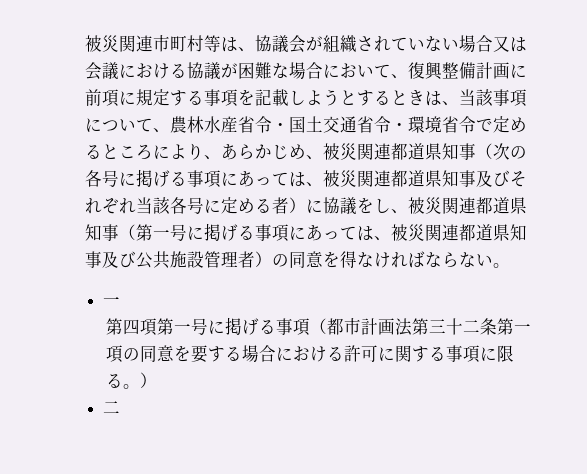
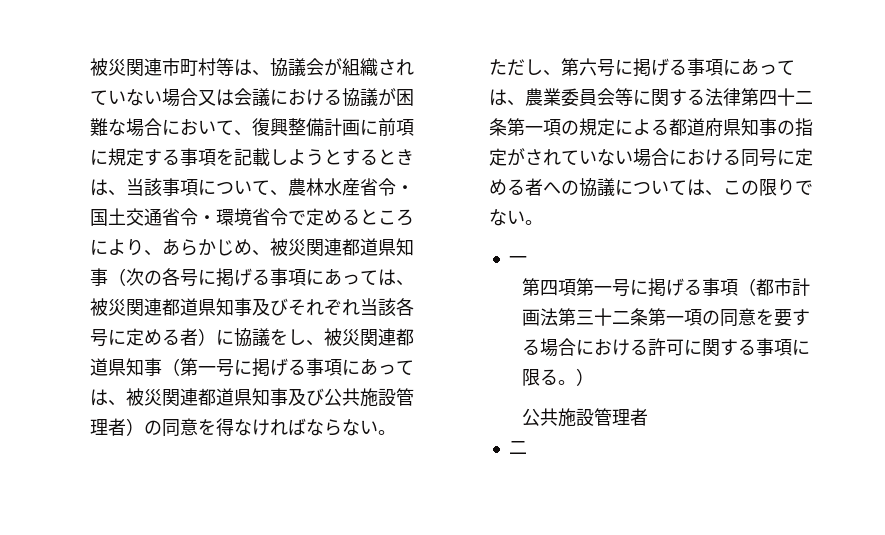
+ ただし、第六号に掲げる事項にあっては、農業委員会等に関する法律第四十二条第一項の規定による都道府県知事の指定がされていない場合における同号に定める者への協議については、この限りでない。
  第四項第一号に掲げる事項（都市計画法第三十二条第一項の同意を要する場合における許可に関する事項に限る。）
+ 公共施設管理者

